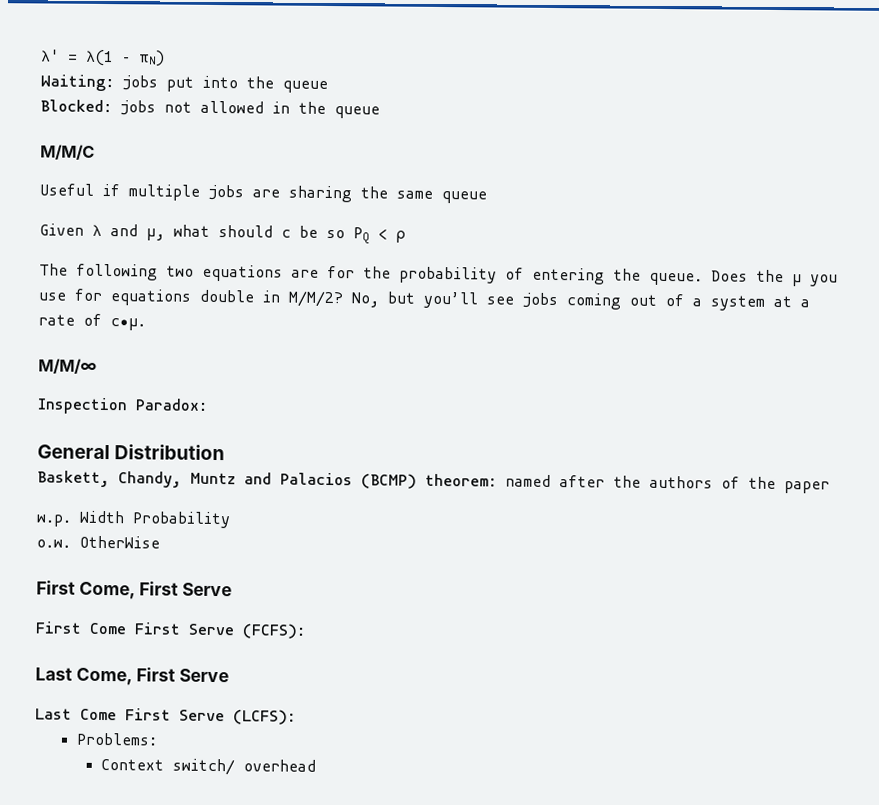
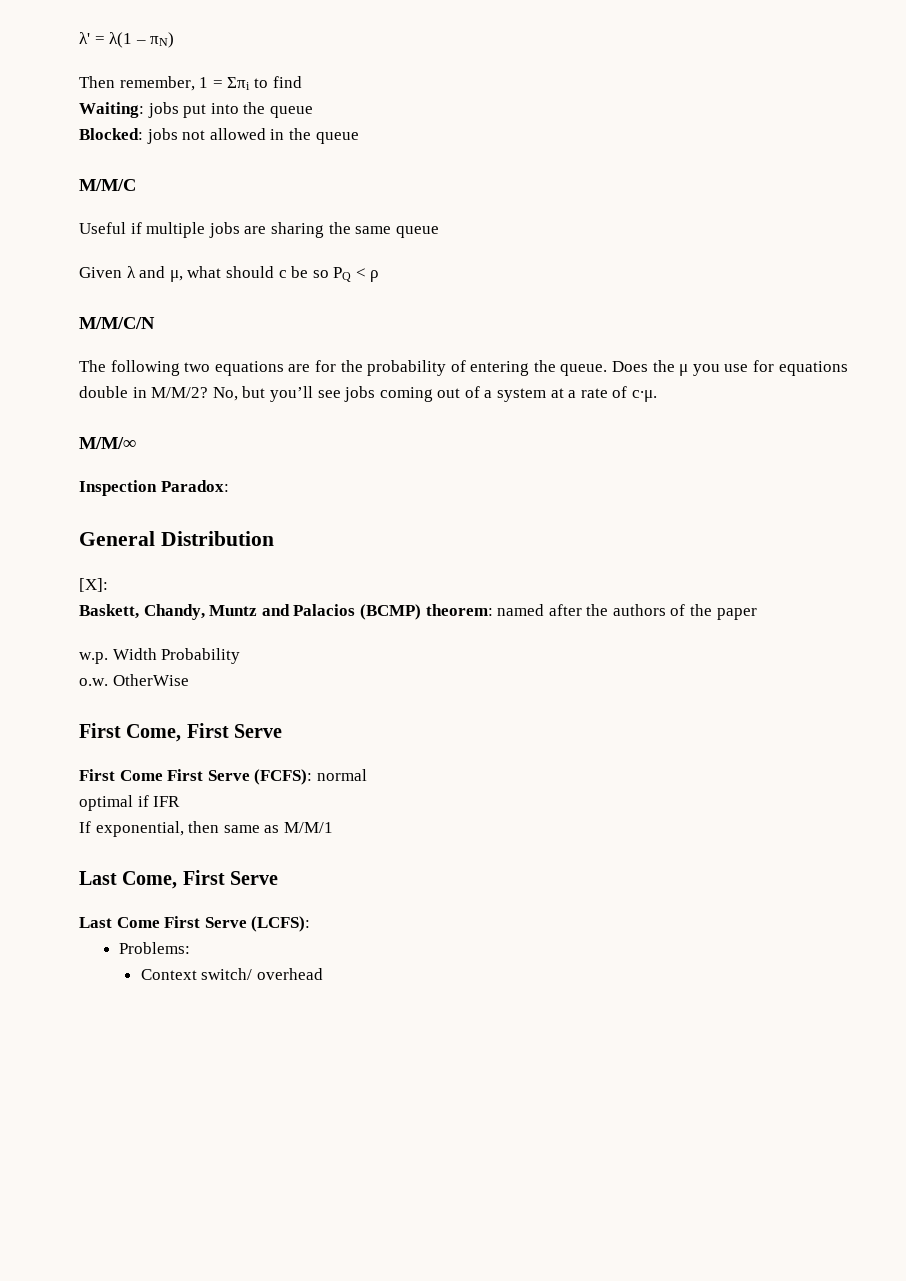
+ Then remember, 1 = Σπi to find
+ M/M/C/N
+ [X]:
- First Come First Serve (FCFS):
+ First Come First Serve (FCFS): normal
+ optimal if IFR
+ If exponential, then same as M/M/1

